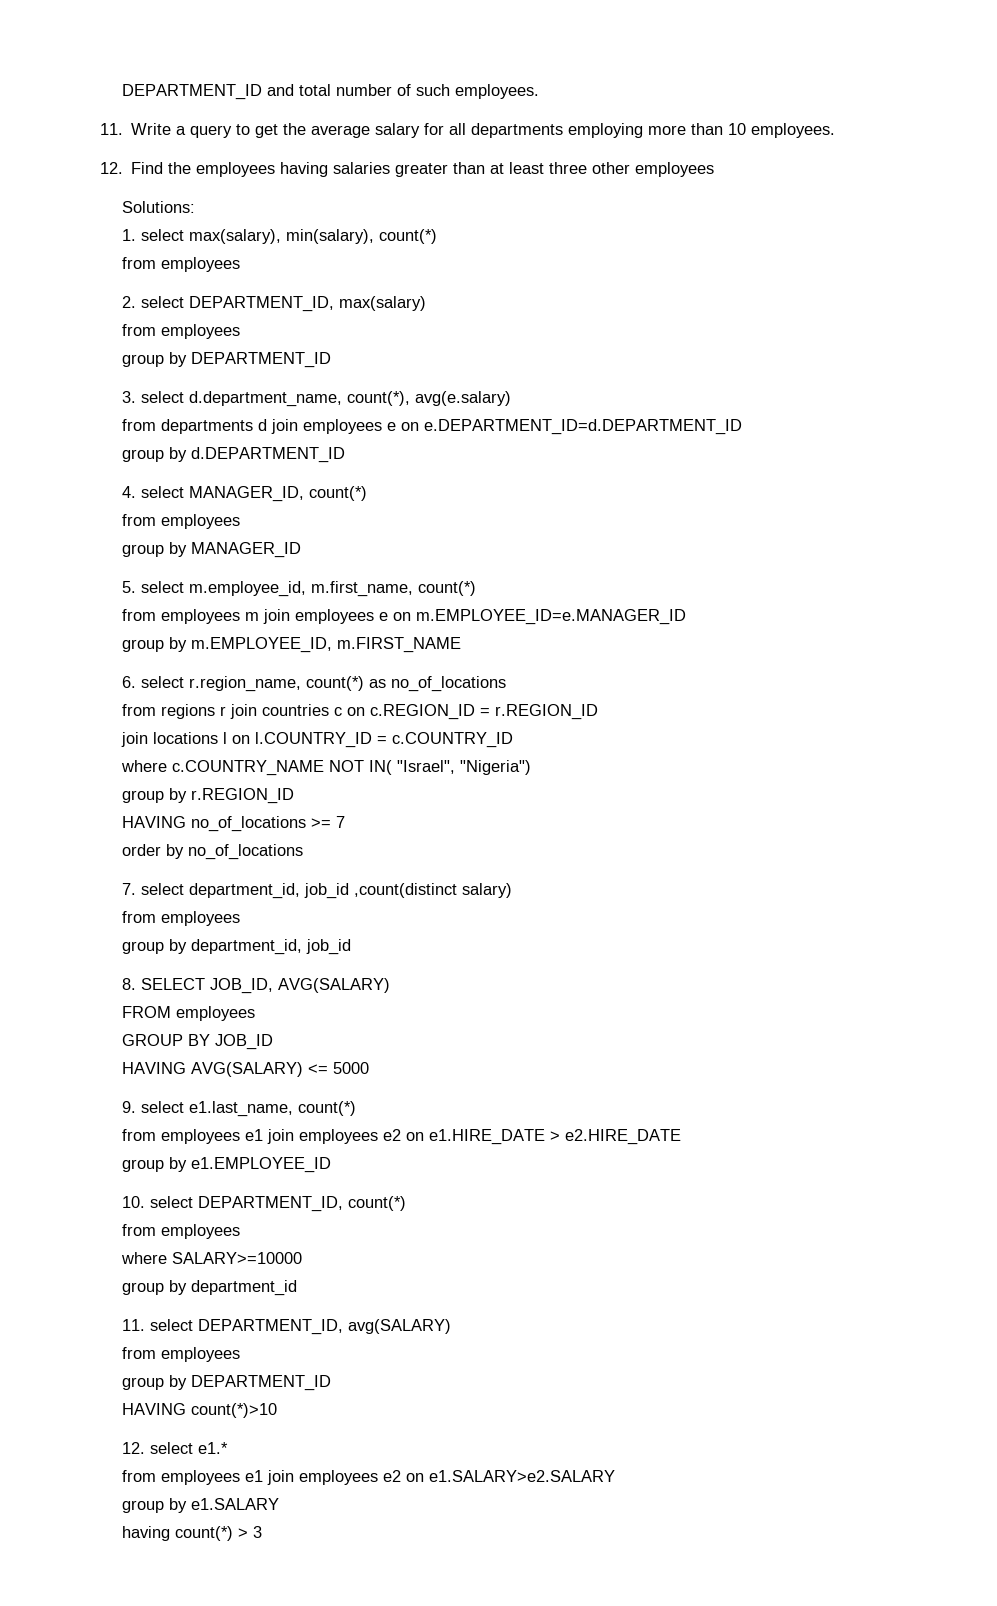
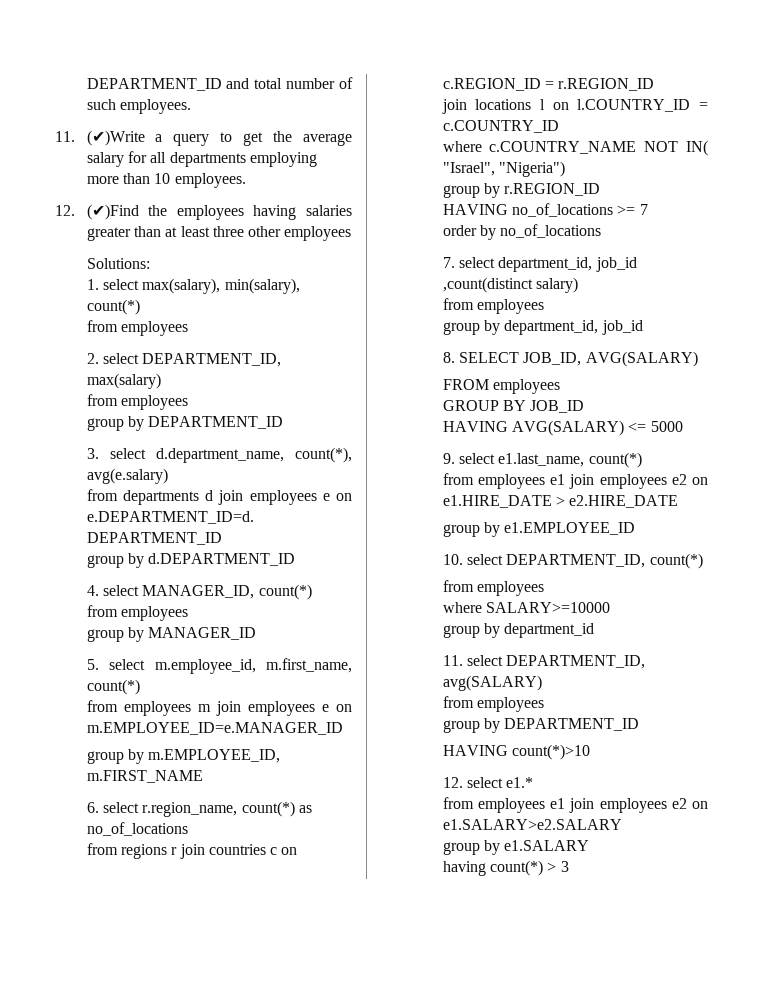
- 11. Write a query to get the average salary for all departments employing more than 10 employees.
+ 11. (✔)Write a query to get the average salary for all departments employing more than 10 employees.
- 12. Find the employees having salaries greater than at least three other employees
+ 12. (✔)Find the employees having salaries greater than at least three other employees

